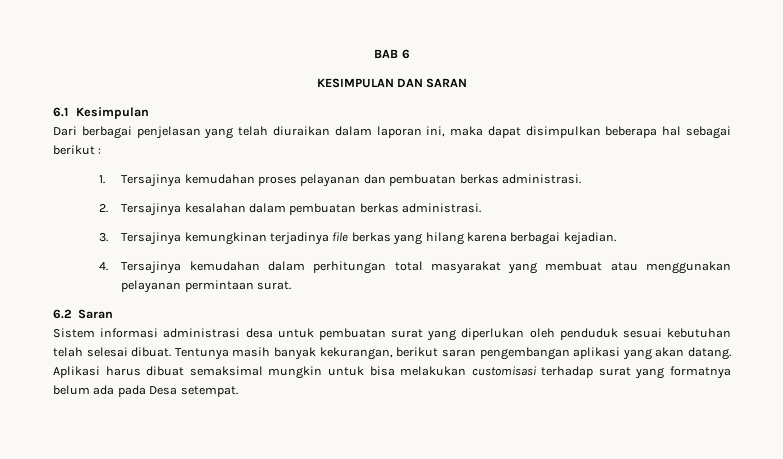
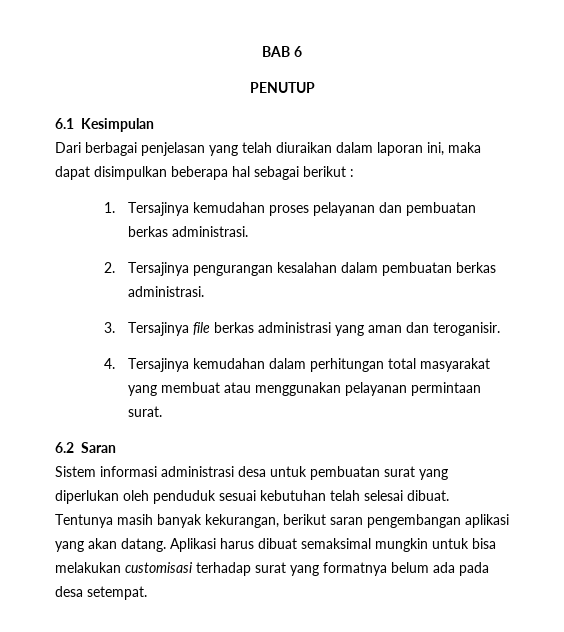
- KESIMPULAN DAN SARAN
+ PENUTUP
- 2. Tersajinya kesalahan dalam pembuatan berkas administrasi.
+ 2. Tersajinya pengurangan kesalahan dalam pembuatan berkas administrasi.
- 3. Tersajinya kemungkinan terjadinya file berkas yang hilang karena berbagai kejadian.
+ 3. Tersajinya file berkas administrasi yang aman dan teroganisir.
- Aplikasi harus dibuat semaksimal mungkin untuk bisa melakukan customisasi terhadap surat yang formatnya belum ada pada Desa setempat.
+ Aplikasi harus dibuat semaksimal mungkin untuk bisa melakukan customisasi terhadap surat yang formatnya belum ada pada desa setempat.

